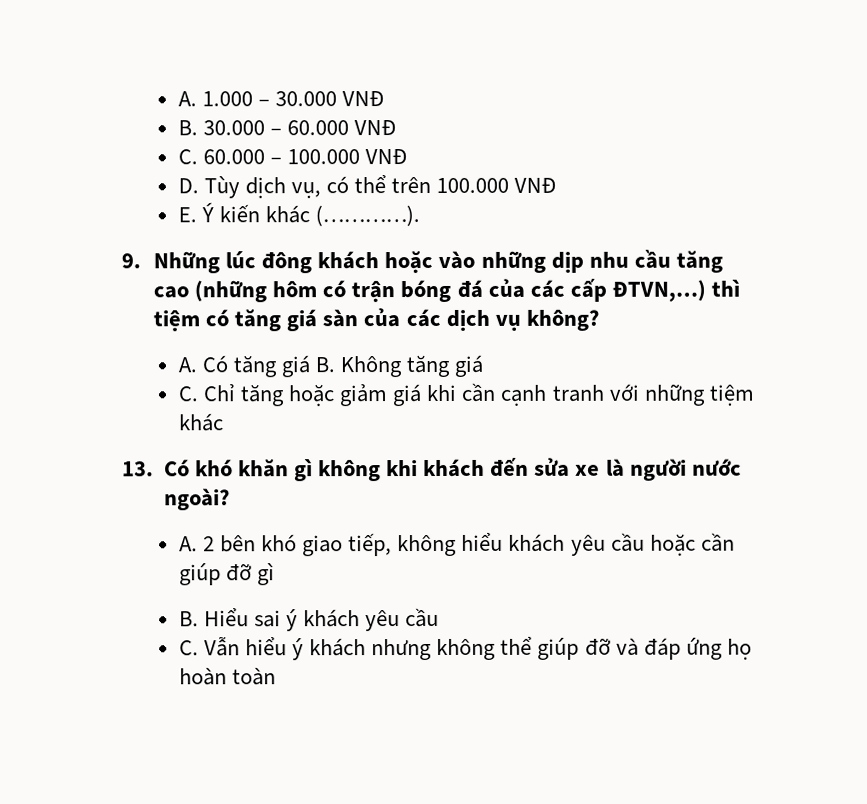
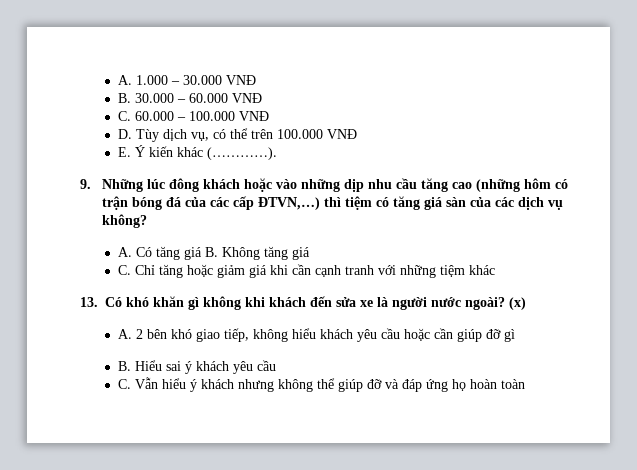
+ (x)

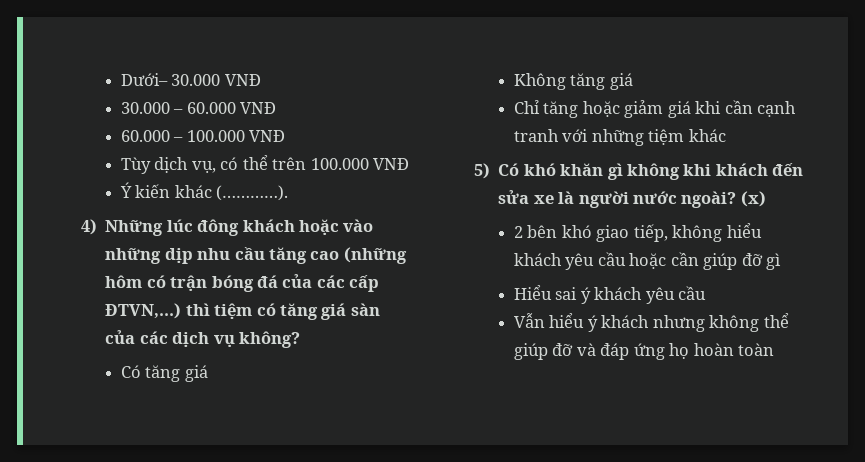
- A. 1.000 – 30.000 VNĐ
+ Dưới– 30.000 VNĐ
- B. 30.000 – 60.000 VNĐ
+ 30.000 – 60.000 VNĐ
- C. 60.000 – 100.000 VNĐ
+ 60.000 – 100.000 VNĐ
- D. Tùy dịch vụ, có thể trên 100.000 VNĐ
+ Tùy dịch vụ, có thể trên 100.000 VNĐ
- E. Ý kiến khác (…………).
+ Ý kiến khác (…………).
- 9. Những lúc đông khách hoặc vào những dịp nhu cầu tăng cao (những hôm có trận bóng đá của các cấp ĐTVN,…) thì tiệm có tăng giá sàn của các dịch vụ không?
+ 4) Những lúc đông khách hoặc vào những dịp nhu cầu tăng cao (những hôm có trận bóng đá của các cấp ĐTVN,…) thì tiệm có tăng giá sàn của các dịch vụ không?
- A. Có tăng giá B. Không tăng giá
+ Có tăng giá
+ Không tăng giá
- C. Chỉ tăng hoặc giảm giá khi cần cạnh tranh với những tiệm khác
+ Chỉ tăng hoặc giảm giá khi cần cạnh tranh với những tiệm khác
- 13. Có khó khăn gì không khi khách đến sửa xe là người nước ngoài?
+ 5) Có khó khăn gì không khi khách đến sửa xe là người nước ngoài?
- A. 2 bên khó giao tiếp, không hiểu khách yêu cầu hoặc cần giúp đỡ gì
+ 2 bên khó giao tiếp, không hiểu khách yêu cầu hoặc cần giúp đỡ gì
- B. Hiểu sai ý khách yêu cầu
+ Hiểu sai ý khách yêu cầu
- C. Vẫn hiểu ý khách nhưng không thể giúp đỡ và đáp ứng họ hoàn toàn
+ Vẫn hiểu ý khách nhưng không thể giúp đỡ và đáp ứng họ hoàn toàn

